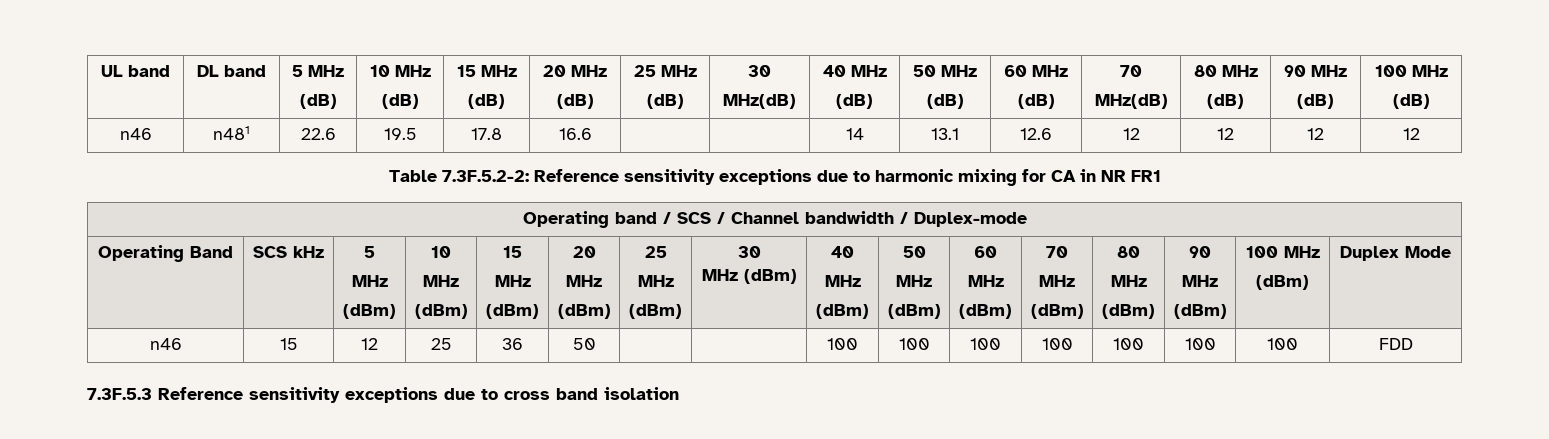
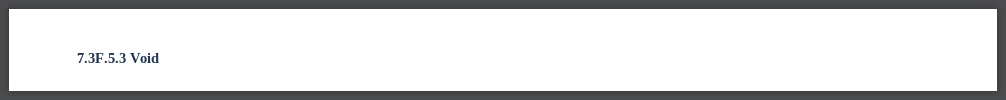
- UL band | DL band | 5 MHz
- (dB) | 10 MHz
- (dB) | 15 MHz
- (dB) | 20 MHz
- (dB) | 25 MHz
- (dB) | 30
- MHz(dB) | 40 MHz
- (dB) | 50 MHz
- (dB) | 60 MHz
- (dB) | 70
- MHz(dB) | 80 MHz
- (dB) | 90 MHz
- (dB) | 100 MHz
- (dB)
- n46 | n481 | 22.6 | 19.5 | 17.8 | 16.6 | | | 14 | 13.1 | 12.6 | 12 | 12 | 12 | 12
- Table 7.3F.5.2-2: Reference sensitivity exceptions due to harmonic mixing for CA in NR FR1
- Operating band / SCS / Channel bandwidth / Duplex-mode
- Operating Band | SCS kHz | 5
- MHz
- (dBm) | 10
- MHz
- (dBm) | 15
- MHz
- (dBm) | 20
- MHz
- (dBm) | 25
- MHz
- (dBm) | 30
- MHz (dBm) | 40
- MHz
- (dBm) | 50
- MHz
- (dBm) | 60
- MHz
- (dBm) | 70
- MHz
- (dBm) | 80
- MHz
- (dBm) | 90
- MHz
- (dBm) | 100 MHz
- (dBm) | Duplex Mode
- n46 | 15 | 12 | 25 | 36 | 50 | | | 100 | 100 | 100 | 100 | 100 | 100 | 100 | FDD
- 7.3F.5.3 Reference sensitivity exceptions due to cross band isolation
+ 7.3F.5.3 Void

